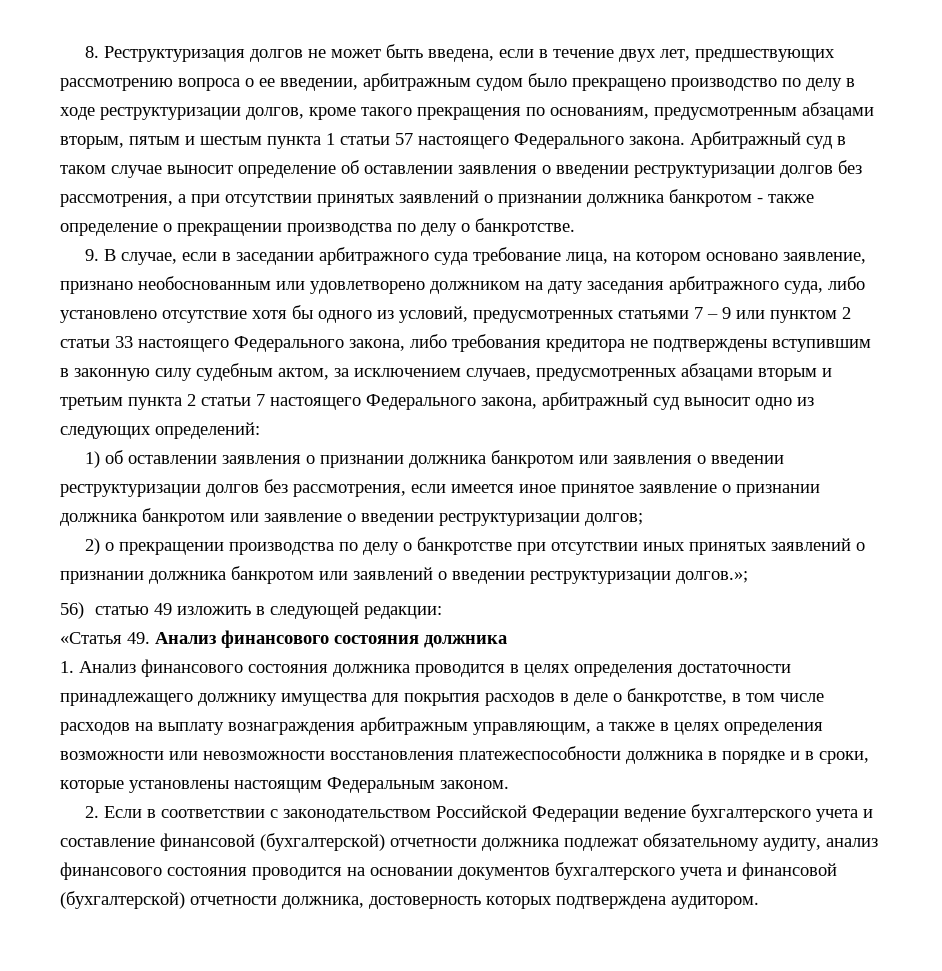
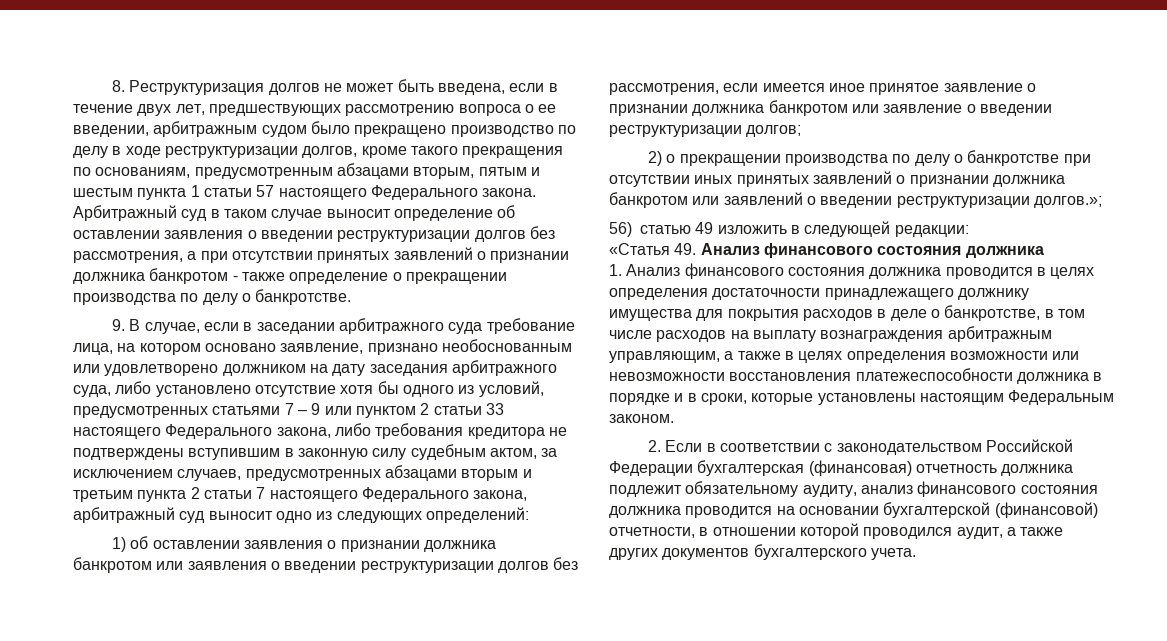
- 2. Если в соответствии с законодательством Российской Федерации ведение бухгалтерского учета и составление финансовой (бухгалтерской) отчетности должника подлежат обязательному аудиту, анализ финансового состояния проводится на основании документов бухгалтерского учета и финансовой (бухгалтерской) отчетности должника, достоверность которых подтверждена аудитором.
+ 2. Если в соответствии с законодательством Российской Федерации бухгалтерская (финансовая) отчетность должника подлежит обязательному аудиту, анализ финансового состояния должника проводится на основании бухгалтерской (финансовой) отчетности, в отношении которой проводился аудит, а также других документов бухгалтерского учета.

